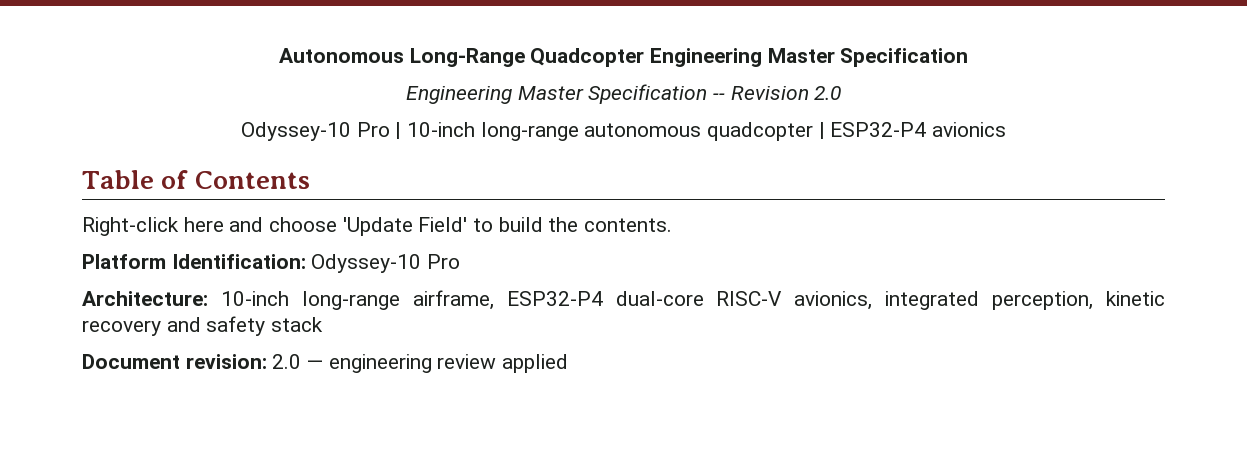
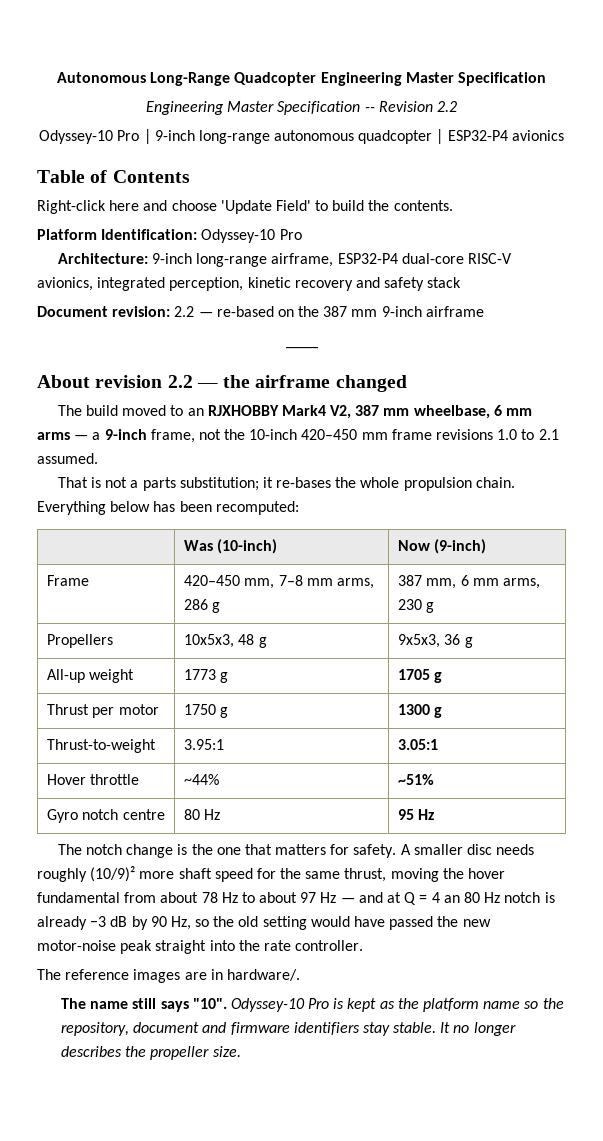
- Engineering Master Specification -- Revision 2.0
+ Engineering Master Specification -- Revision 2.2
- Odyssey-10 Pro | 10-inch long-range autonomous quadcopter | ESP32-P4 avionics
+ Odyssey-10 Pro | 9-inch long-range autonomous quadcopter | ESP32-P4 avionics
- Architecture: 10-inch long-range airframe, ESP32-P4 dual-core RISC-V avionics, integrated perception, kinetic recovery and safety stack
+ Architecture: 9-inch long-range airframe, ESP32-P4 dual-core RISC-V avionics, integrated perception, kinetic recovery and safety stack
- Document revision: 2.0 — engineering review applied
+ Document revision: 2.2 — re-based on the 387 mm 9-inch airframe
+ ____
+ About revision 2.2 — the airframe changed
+ The build moved to an RJXHOBBY Mark4 V2, 387 mm wheelbase, 6 mm arms — a 9-inch frame, not the 10-inch 420–450 mm frame revisions 1.0 to 2.1 assumed.
+ That is not a parts substitution; it re-bases the whole propulsion chain. Everything below has been recomputed:
+ | Was (10-inch) | Now (9-inch)
+ Frame | 420–450 mm, 7–8 mm arms, 286 g | 387 mm, 6 mm arms, 230 g
+ Propellers | 10x5x3, 48 g | 9x5x3, 36 g
+ All-up weight | 1773 g | 1705 g
+ Thrust per motor | 1750 g | 1300 g
+ Thrust-to-weight | 3.95:1 | 3.05:1
+ Hover throttle | ~44% | ~51%
+ Gyro notch centre | 80 Hz | 95 Hz
+ The notch change is the one that matters for safety. A smaller disc needs roughly (10/9)² more shaft speed for the same thrust, moving the hover fundamental from about 78 Hz to about 97 Hz — and at Q = 4 an 80 Hz notch is already −3 dB by 90 Hz, so the old setting would have passed the new motor-noise peak straight into the rate controller.
+ The reference images are in hardware/.
+ The name still says "10". Odyssey-10 Pro is kept as the platform name so the repository, document and firmware identifiers stay stable. It no longer describes the propeller size.

